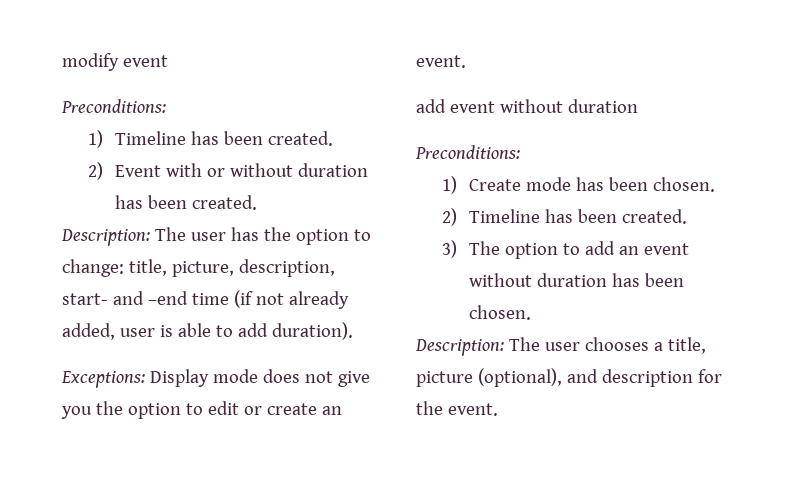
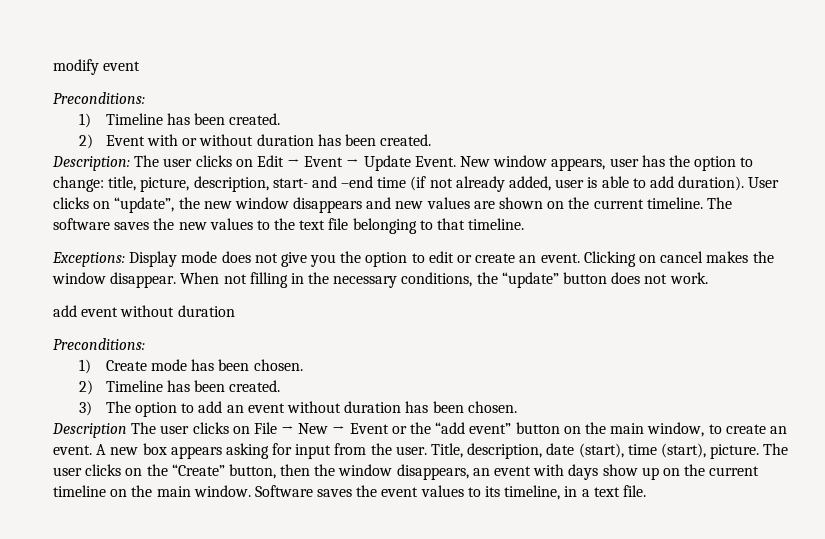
- Description: The user has the option to change: title, picture, description, start- and –end time (if not already added, user is able to add duration).
+ Description: The user clicks on Edit → Event → Update Event. New window appears, user has the option to change: title, picture, description, start- and –end time (if not already added, user is able to add duration). User clicks on “update”, the new window disappears and new values are shown on the current timeline. The software saves the new values to the text file belonging to that timeline.
+ Clicking on cancel makes the window disappear. When not filling in the necessary conditions, the “update” button does not work.
- Description: The user chooses a title, picture (optional), and description for the event.
+ Description The user clicks on File → New → Event or the “add event” button on the main window, to create an event. A new box appears asking for input from the user. Title, description, date (start), time (start), picture. The user clicks on the “Create” button, then the window disappears, an event with days show up on the current timeline on the main window. Software saves the event values to its timeline, in a text file.

